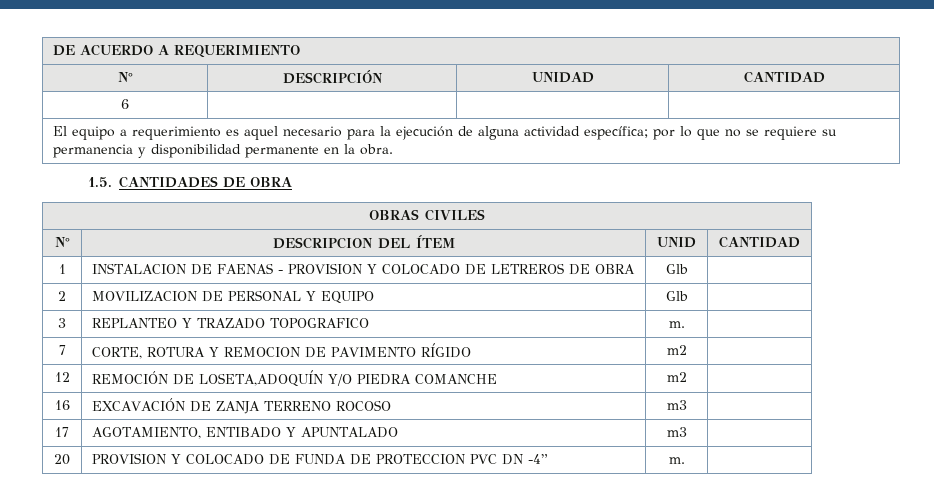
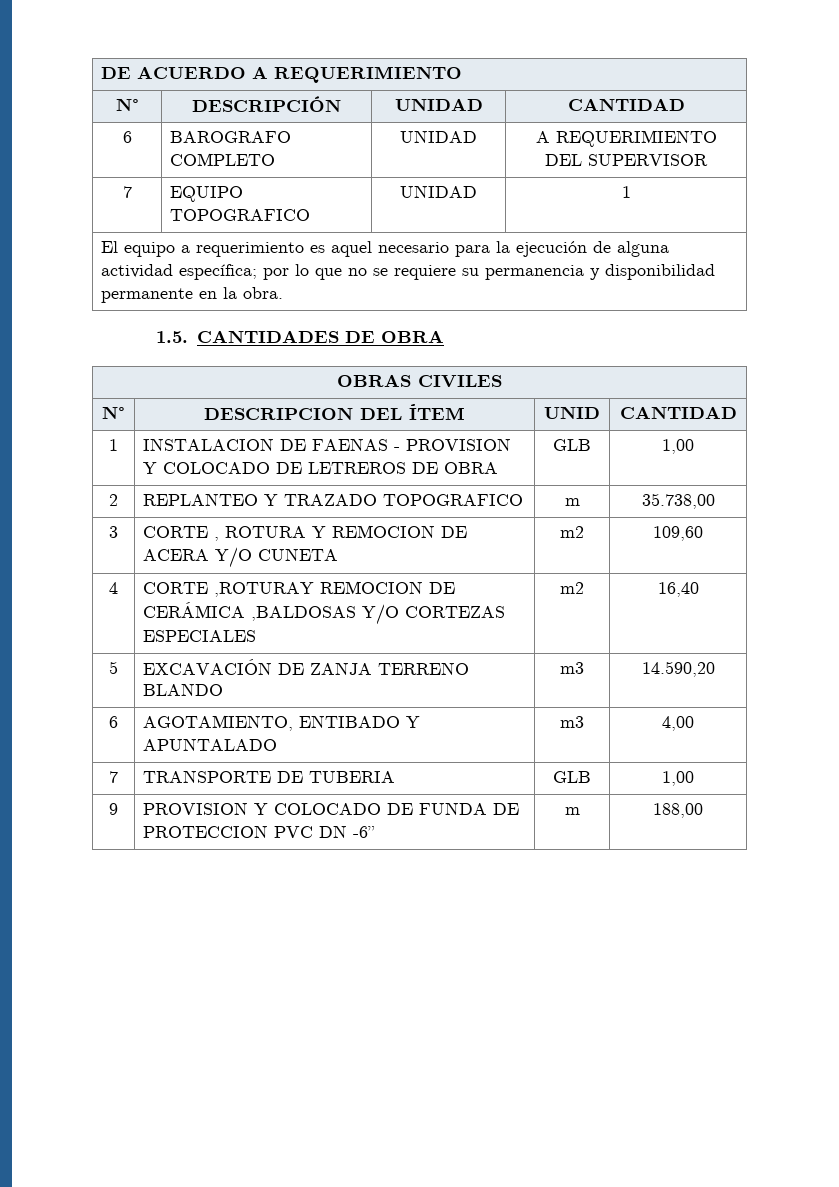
- 6 | | |
+ 6 | BAROGRAFO COMPLETO | UNIDAD | A REQUERIMIENTO DEL SUPERVISOR
+ 7 | EQUIPO TOPOGRAFICO | UNIDAD | 1
- 1 | INSTALACION DE FAENAS - PROVISION Y COLOCADO DE LETREROS DE OBRA | Glb |
+ 1 | INSTALACION DE FAENAS - PROVISION Y COLOCADO DE LETREROS DE OBRA | GLB | 1,00
- 2 | MOVILIZACION DE PERSONAL Y EQUIPO | Glb |
- 3 | REPLANTEO Y TRAZADO TOPOGRAFICO | m. |
- 7 | CORTE, ROTURA Y REMOCION DE PAVIMENTO RÍGIDO | m2 |
- 12 | REMOCIÓN DE LOSETA,ADOQUÍN Y/O PIEDRA COMANCHE | m2 |
- 16 | EXCAVACIÓN DE ZANJA TERRENO ROCOSO | m3 |
- 17 | AGOTAMIENTO, ENTIBADO Y APUNTALADO | m3 |
- 20 | PROVISION Y COLOCADO DE FUNDA DE PROTECCION PVC DN -4” | m. |
+ 2 | REPLANTEO Y TRAZADO TOPOGRAFICO | m | 35.738,00
+ 3 | CORTE , ROTURA Y REMOCION DE ACERA Y/O CUNETA | m2 | 109,60
+ 4 | CORTE ,ROTURAY REMOCION DE CERÁMICA ,BALDOSAS Y/O CORTEZAS ESPECIALES | m2 | 16,40
+ 5 | EXCAVACIÓN DE ZANJA TERRENO BLANDO | m3 | 14.590,20
+ 6 | AGOTAMIENTO, ENTIBADO Y APUNTALADO | m3 | 4,00
+ 7 | TRANSPORTE DE TUBERIA | GLB | 1,00
+ 9 | PROVISION Y COLOCADO DE FUNDA DE PROTECCION PVC DN -6” | m | 188,00

